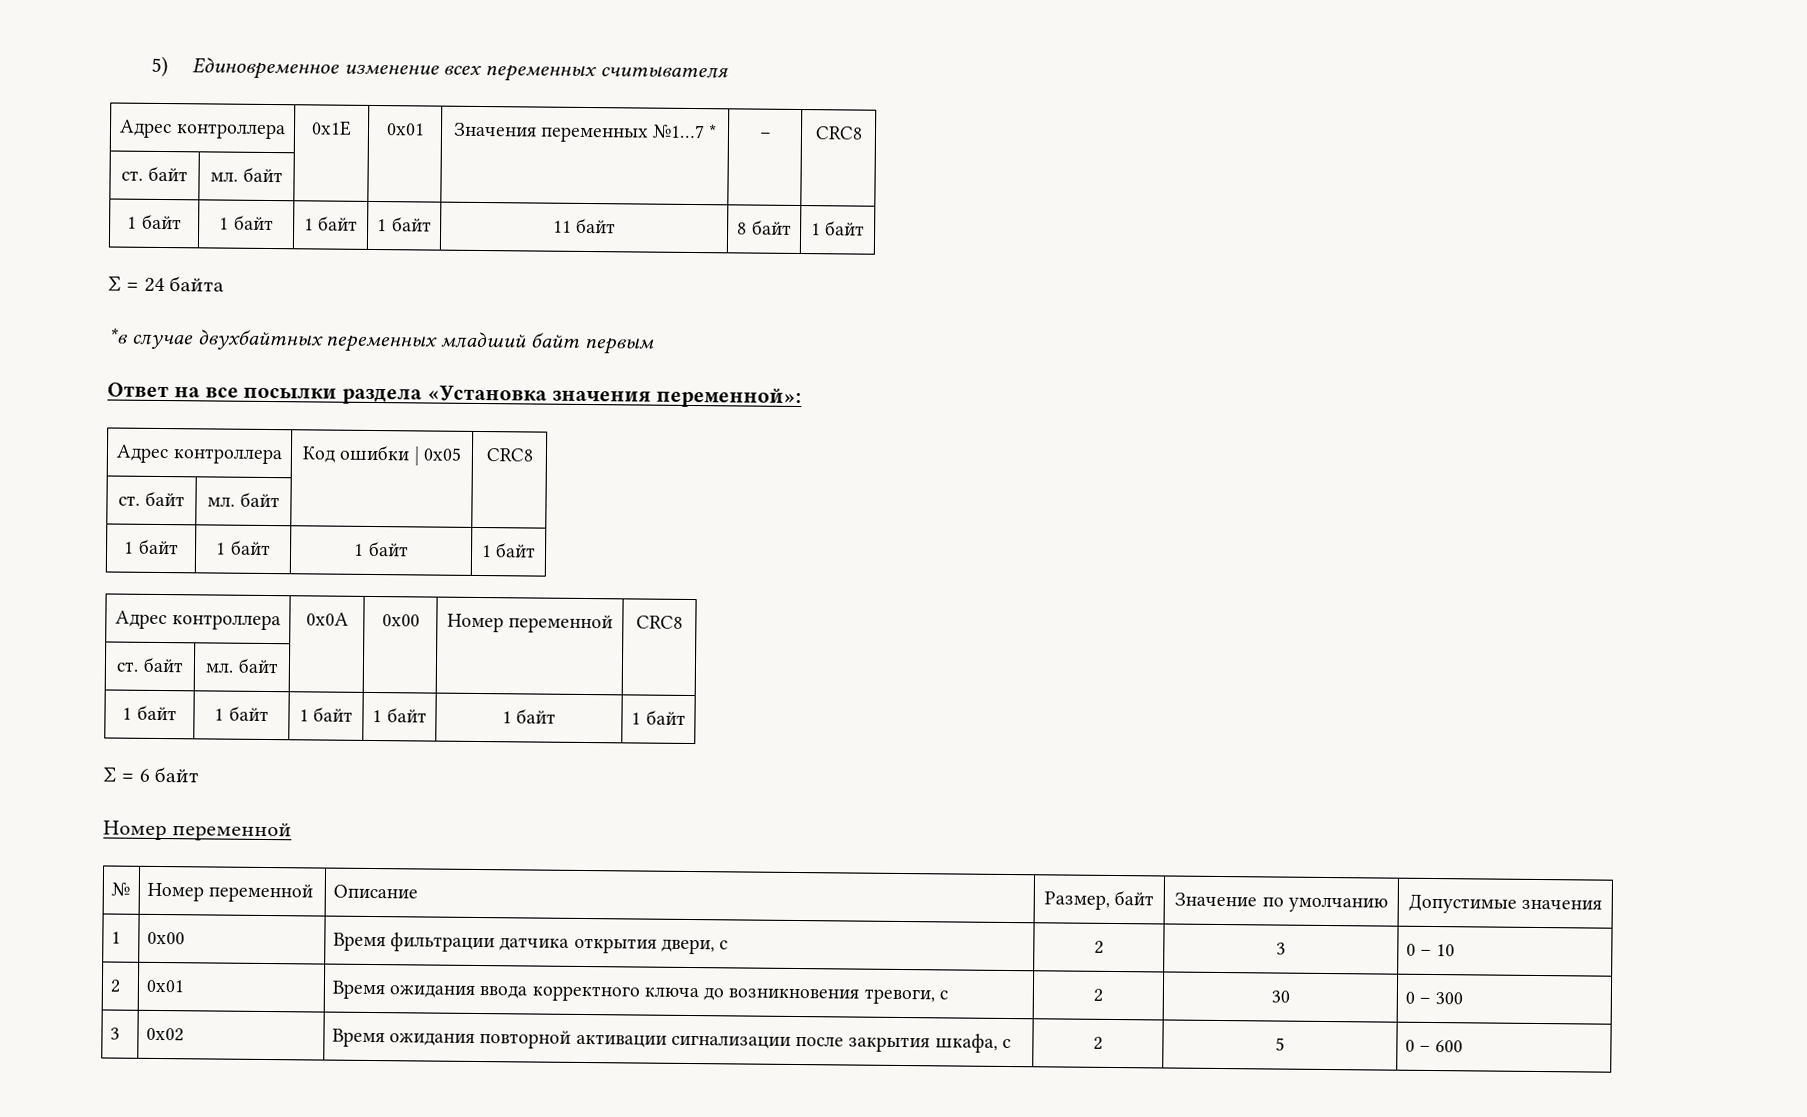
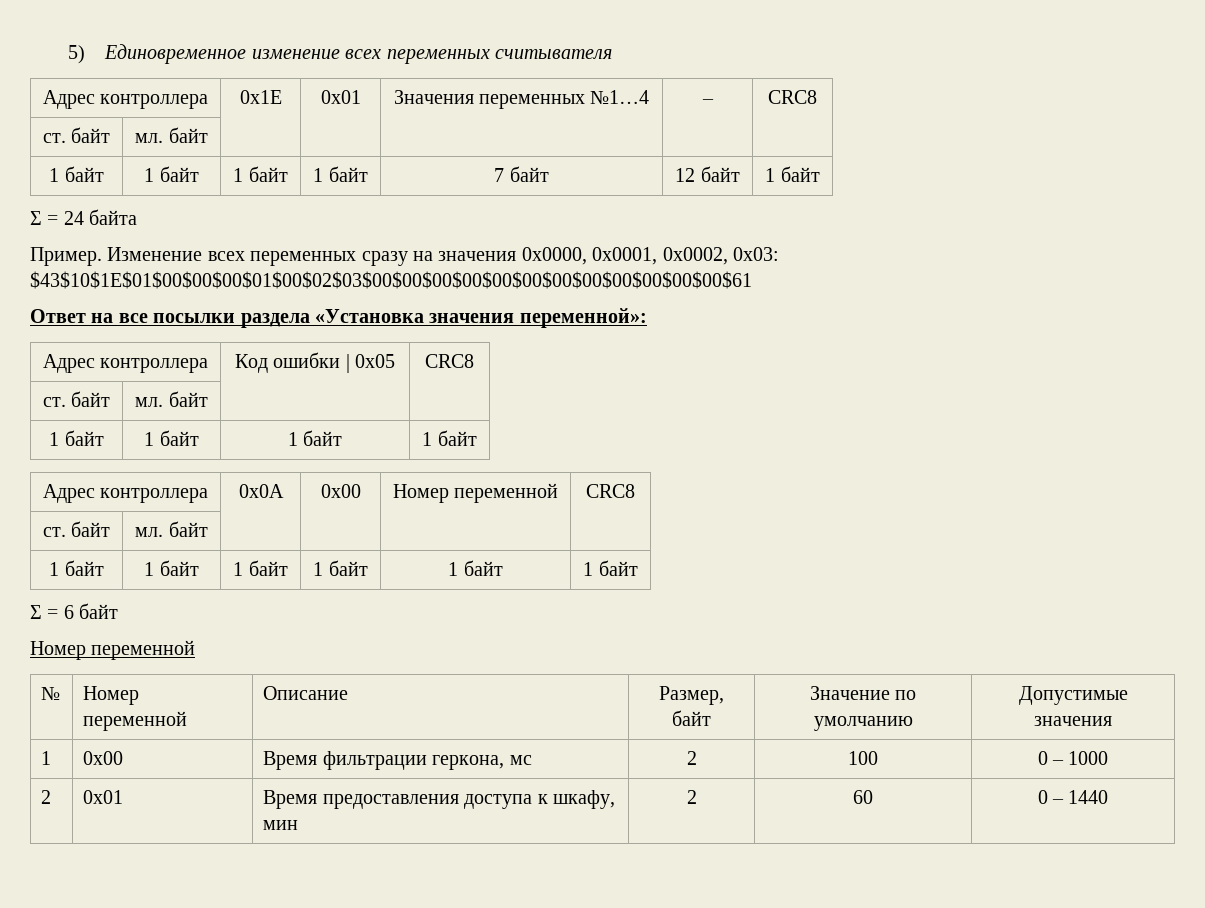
- Адрес контроллера | 0x1E | 0x01 | Значения переменных №1…7 * | – | CRC8
+ Адрес контроллера | 0x1E | 0x01 | Значения переменных №1…4 | – | CRC8
- 1 байт | 1 байт | 1 байт | 1 байт | 11 байт | 8 байт | 1 байт
+ 1 байт | 1 байт | 1 байт | 1 байт | 7 байт | 12 байт | 1 байт
- *в случае двухбайтных переменных младший байт первым
+ Пример. Изменение всех переменных сразу на значения 0x0000, 0x0001, 0x0002, 0x03: $43$10$1E$01$00$00$00$01$00$02$03$00$00$00$00$00$00$00$00$00$00$00$00$61
- 1 | 0x00 | Время фильтрации датчика открытия двери, с | 2 | 3 | 0 – 10
+ 1 | 0x00 | Время фильтрации геркона, мс | 2 | 100 | 0 – 1000
- 2 | 0x01 | Время ожидания ввода корректного ключа до возникновения тревоги, с | 2 | 30 | 0 – 300
- 3 | 0x02 | Время ожидания повторной активации сигнализации после закрытия шкафа, с | 2 | 5 | 0 – 600
+ 2 | 0x01 | Время предоставления доступа к шкафу, мин | 2 | 60 | 0 – 1440

